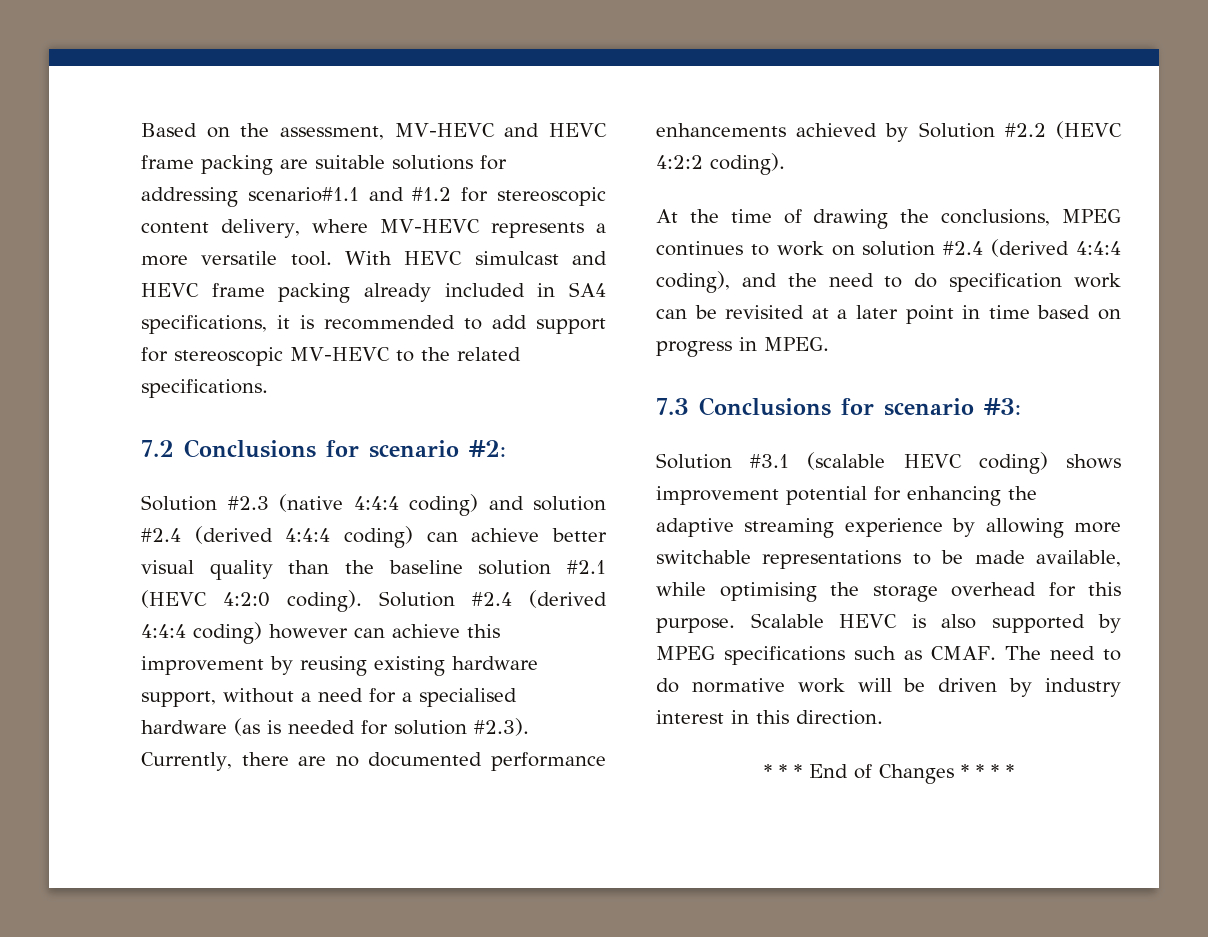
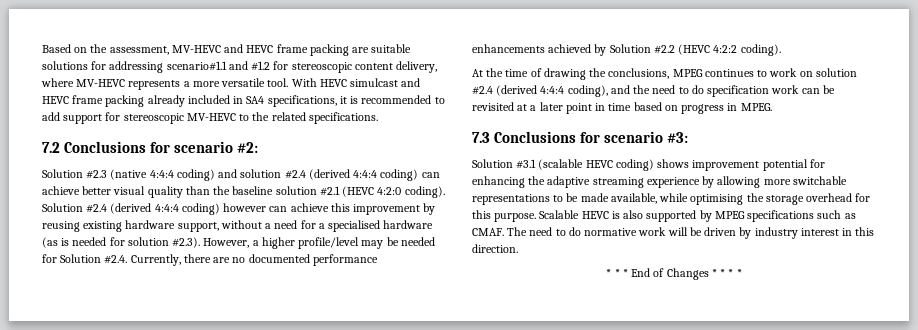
- Solution #2.4 (derived 4:4:4 coding) however can achieve this improvement by reusing existing hardware support, without a need for a specialised hardware (as is needed for solution #2.3). Currently, there are no documented performance enhancements achieved by Solution #2.2 (HEVC 4:2:2 coding).
+ Solution #2.4 (derived 4:4:4 coding) however can achieve this improvement by reusing existing hardware support, without a need for a specialised hardware (as is needed for solution #2.3). However, a higher profile/level may be needed for Solution #2.4. Currently, there are no documented performance enhancements achieved by Solution #2.2 (HEVC 4:2:2 coding).

